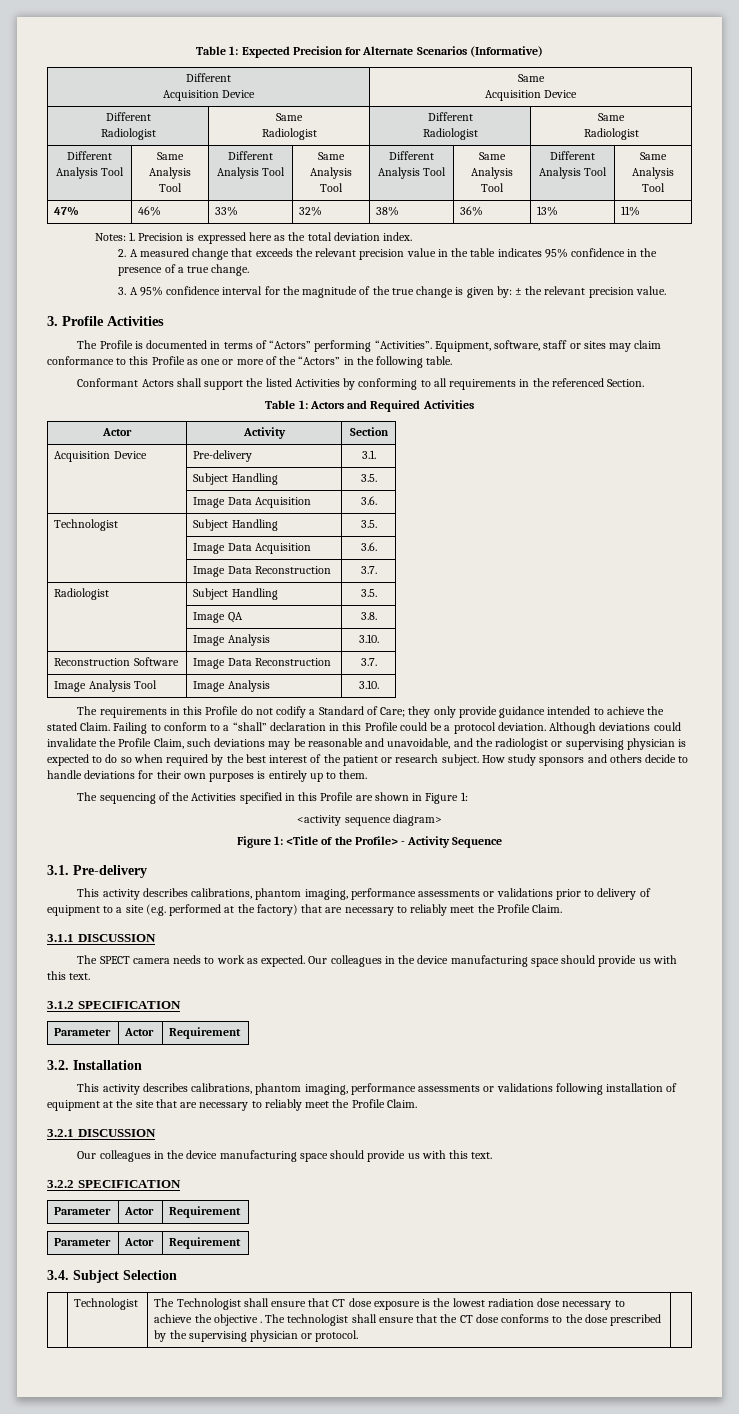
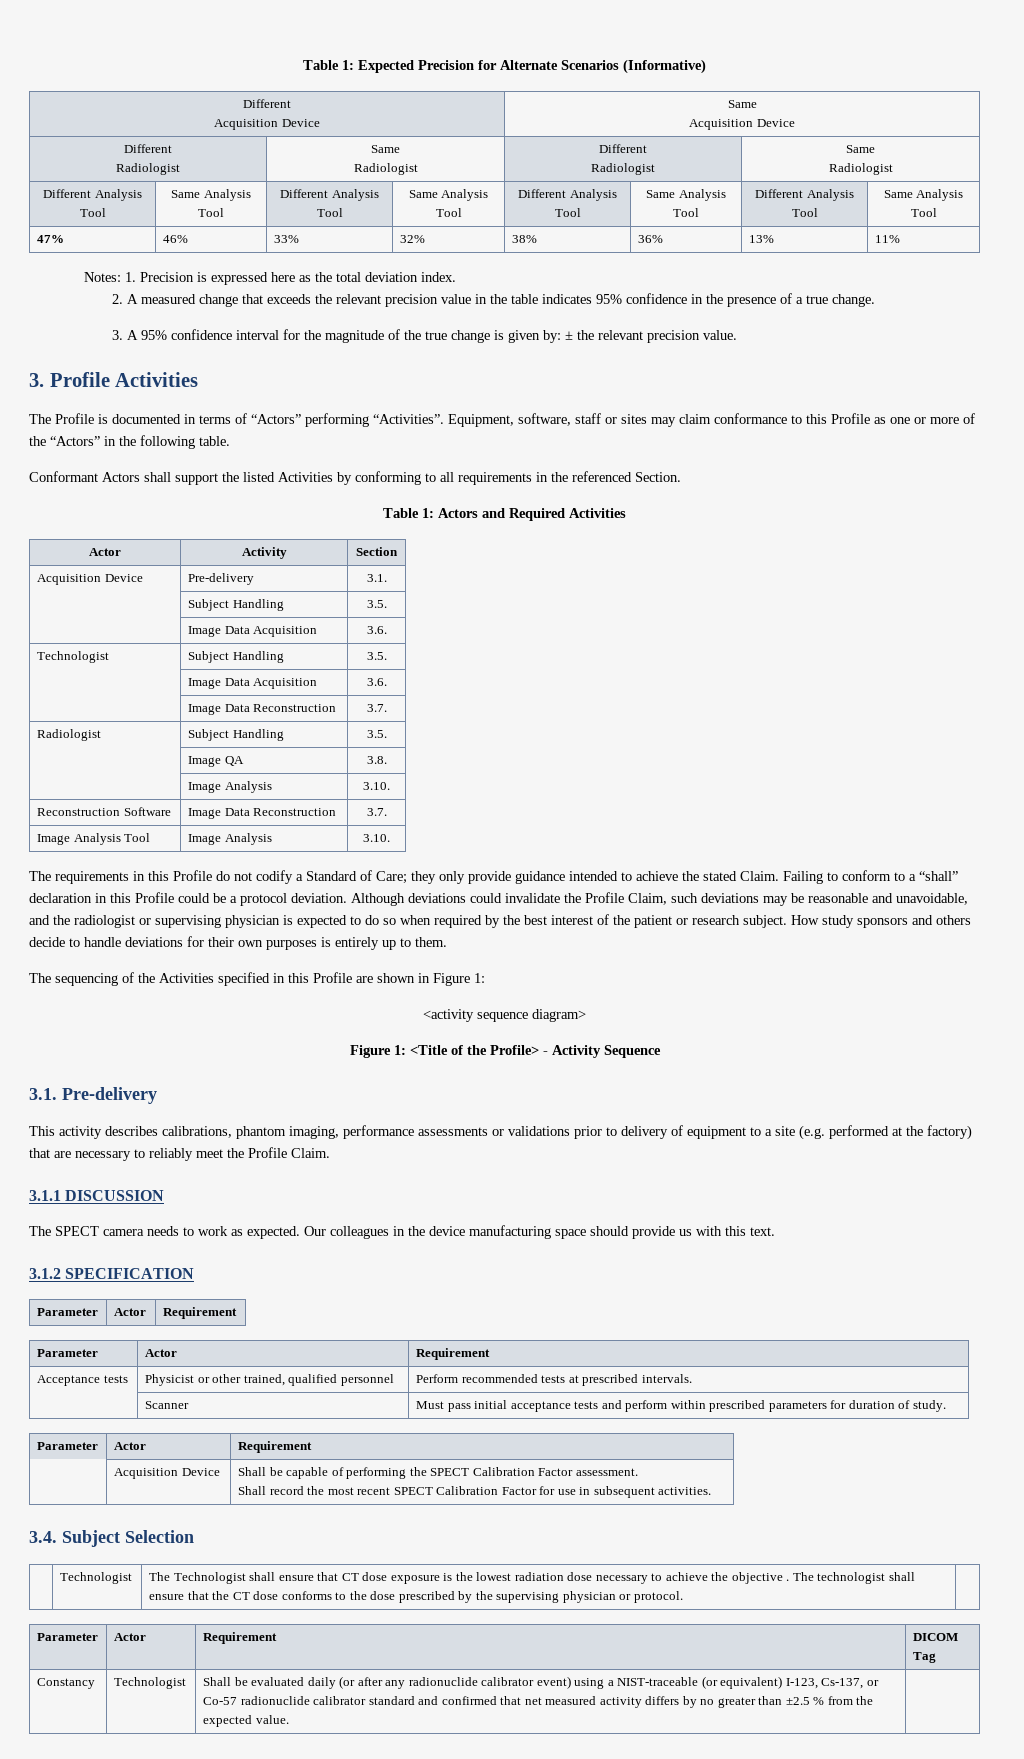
  3.1.2 SPECIFICATION
  Parameter | Actor | Requirement
- 3.2. Installation
- This activity describes calibrations, phantom imaging, performance assessments or validations following installation of equipment at the site that are necessary to reliably meet the Profile Claim.
- 3.2.1 DISCUSSION
- Our colleagues in the device manufacturing space should provide us with this text.
- 3.2.2 SPECIFICATION
  Parameter | Actor | Requirement
+ Acceptance tests | Physicist or other trained, qualified personnel | Perform recommended tests at prescribed intervals.
+ | Scanner | Must pass initial acceptance tests and perform within prescribed parameters for duration of study.
  Parameter | Actor | Requirement
+ | Acquisition Device | Shall be capable of performing the SPECT Calibration Factor assessment.
+ Shall record the most recent SPECT Calibration Factor for use in subsequent activities.
+ Parameter | Actor | Requirement | DICOM Tag
+ Constancy | Technologist | Shall be evaluated daily (or after any radionuclide calibrator event) using a NIST-traceable (or equivalent) I-123, Cs-137, or Co-57 radionuclide calibrator standard and confirmed that net measured activity differs by no greater than ±2.5 % from the expected value.

